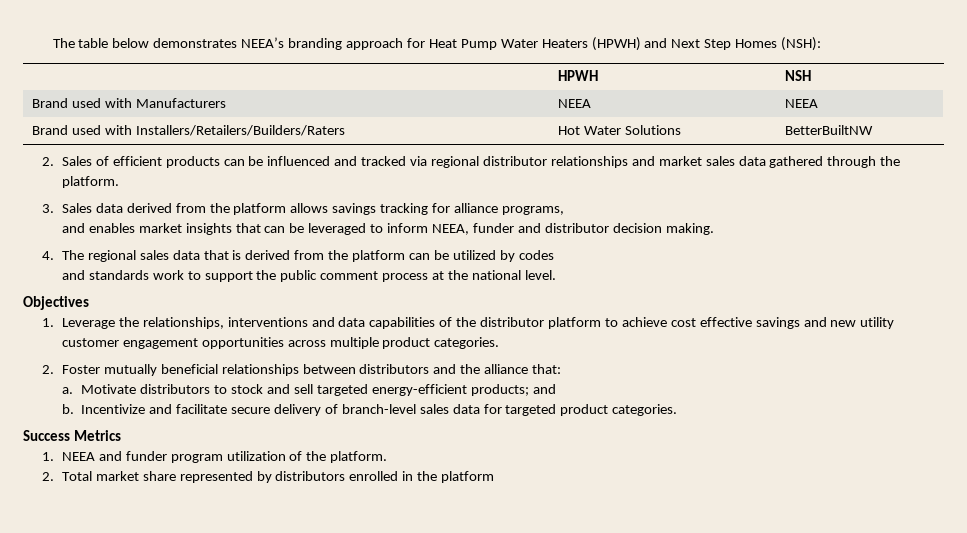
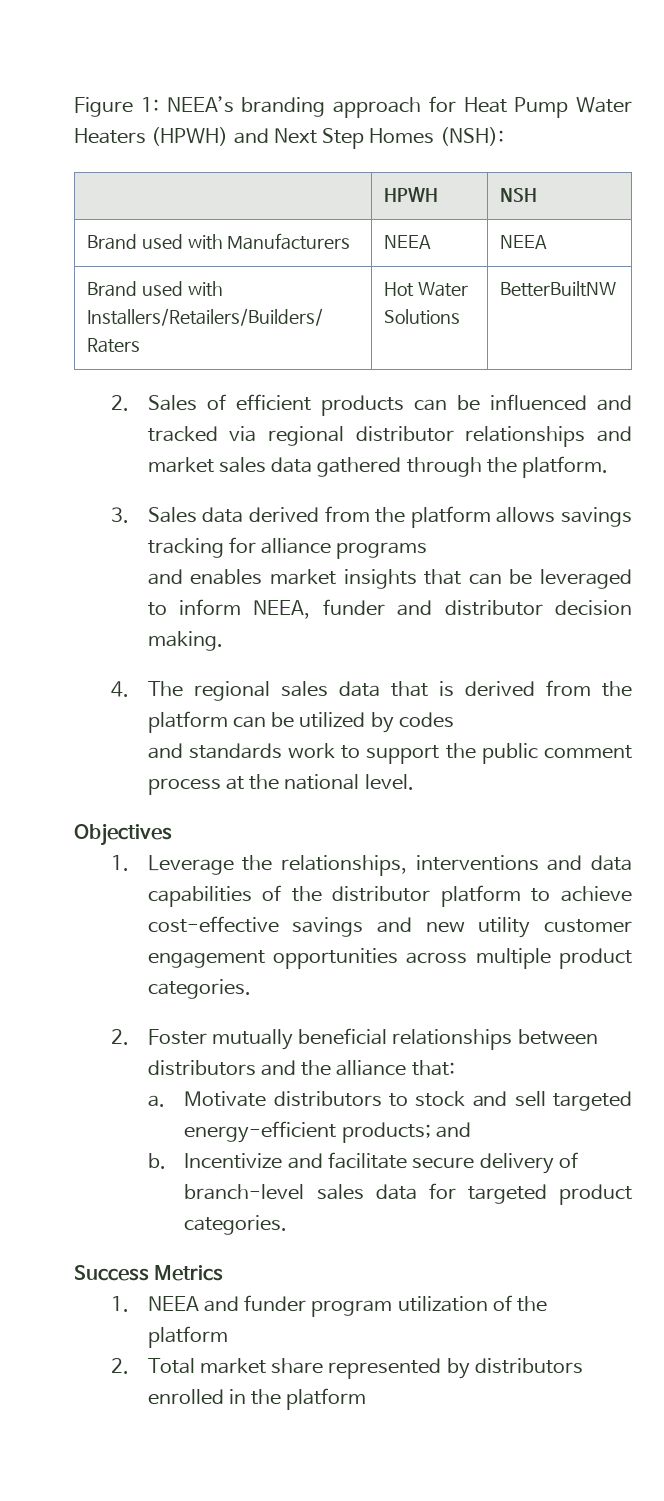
- The table below demonstrates NEEA’s branding approach for Heat Pump Water Heaters (HPWH) and Next Step Homes (NSH):
+ Figure 1: NEEA’s branding approach for Heat Pump Water Heaters (HPWH) and Next Step Homes (NSH):
- 3. Sales data derived from the platform allows savings tracking for alliance programs,
+ 3. Sales data derived from the platform allows savings tracking for alliance programs
- 1. Leverage the relationships, interventions and data capabilities of the distributor platform to achieve cost effective savings and new utility customer engagement opportunities across multiple product categories.
+ 1. Leverage the relationships, interventions and data capabilities of the distributor platform to achieve cost-effective savings and new utility customer engagement opportunities across multiple product categories.
- 1. NEEA and funder program utilization of the platform.
+ 1. NEEA and funder program utilization of the platform

